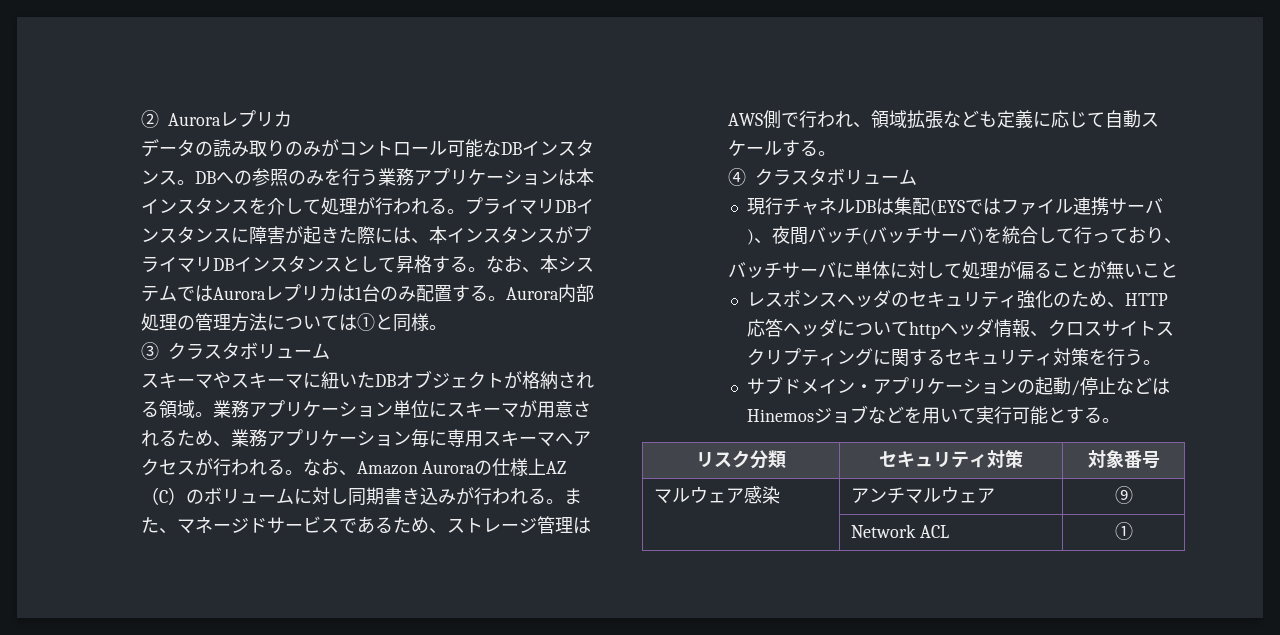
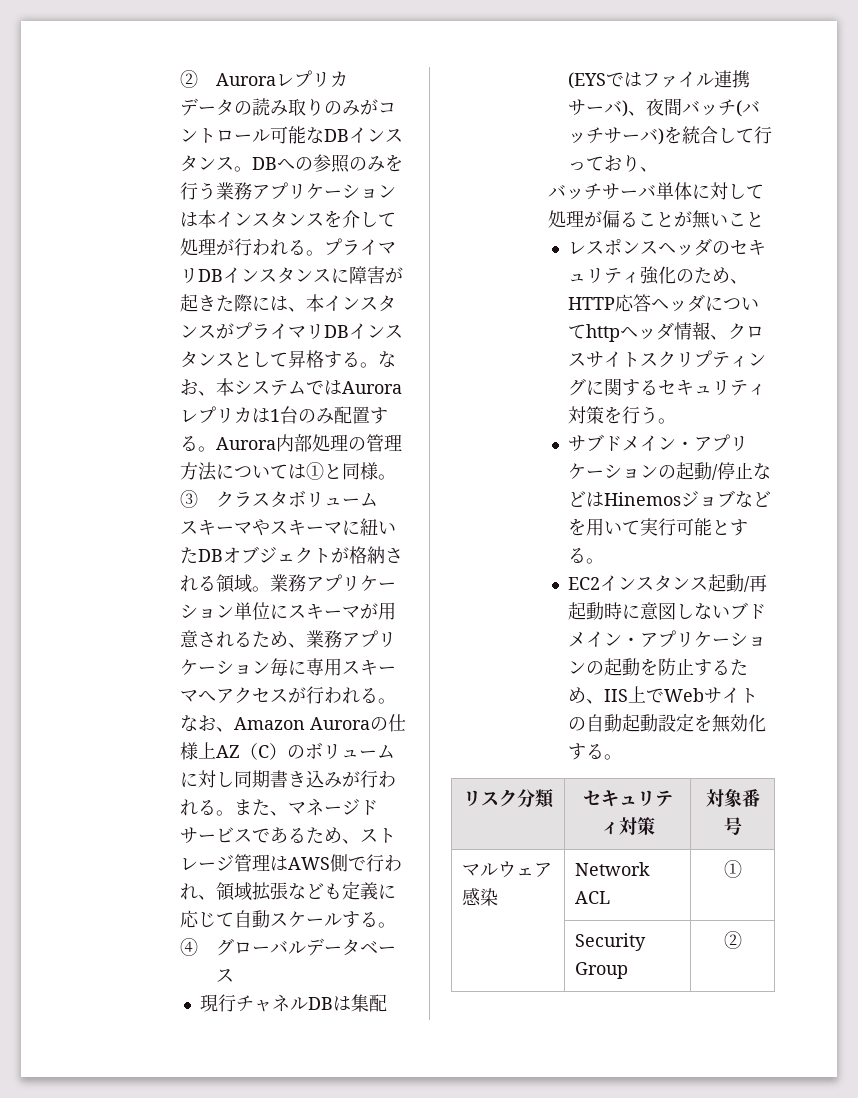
- ④クラスタボリューム
+ ④グローバルデータベース
- バッチサーバに単体に対して処理が偏ることが無いこと
+ バッチサーバ単体に対して処理が偏ることが無いこと
+ EC2インスタンス起動/再起動時に意図しないブドメイン・アプリケーションの起動を防止するため、IIS上でWebサイトの自動起動設定を無効化する。
- マルウェア感染 | アンチマルウェア | ⑨
- | Network ACL | ①
+ マルウェア感染 | Network ACL | ①
+ | Security Group | ②

